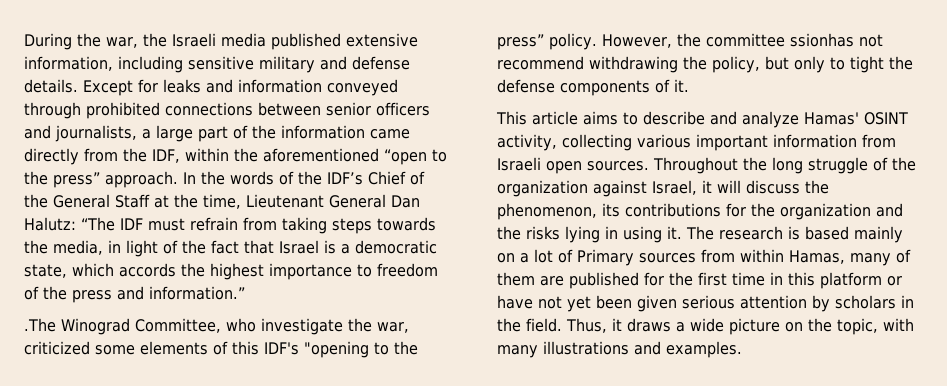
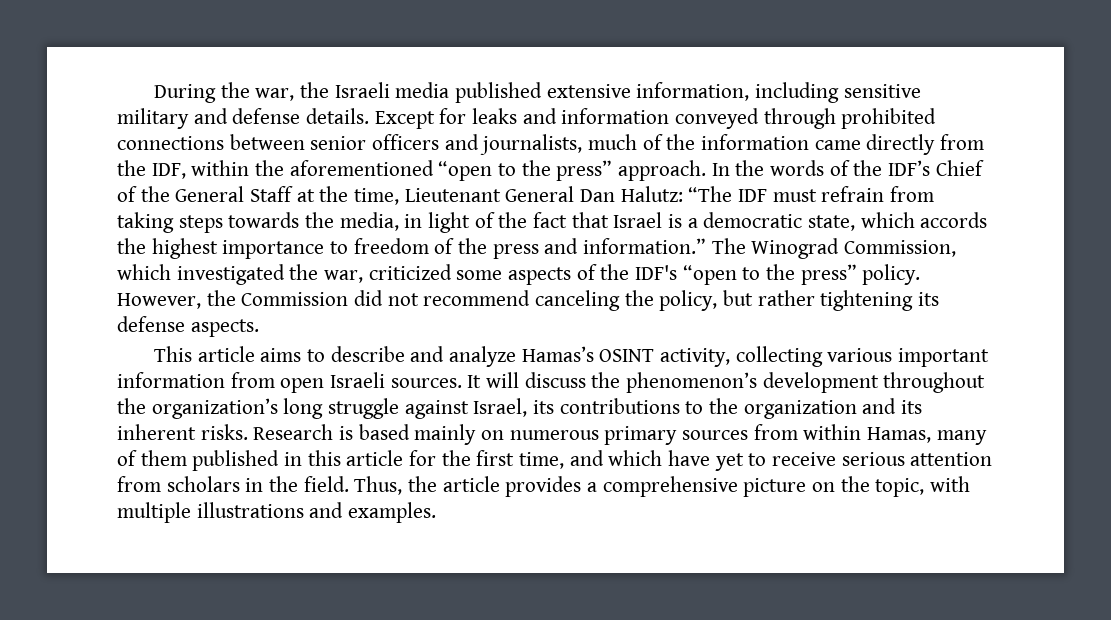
- Except for leaks and information conveyed through prohibited connections between senior officers and journalists, a large part of the information came directly from the IDF, within the aforementioned “open to the press” approach.
+ Except for leaks and information conveyed through prohibited connections between senior officers and journalists, much of the information came directly from the IDF, within the aforementioned “open to the press” approach.
- In the words of the IDF’s Chief of the General Staff at the time, Lieutenant General Dan Halutz: “The IDF must refrain from taking steps towards the media, in light of the fact that Israel is a democratic state, which accords the highest importance to freedom of the press and information.”
- .The Winograd Committee, who investigate the war, criticized some elements of this IDF's "opening to the press” policy.
+ In the words of the IDF’s Chief of the General Staff at the time, Lieutenant General Dan Halutz: “The IDF must refrain from taking steps towards the media, in light of the fact that Israel is a democratic state, which accords the highest importance to freedom of the press and information.” The Winograd Commission, which investigated the war, criticized some aspects of the IDF's “open to the press” policy.
- However, the committee ssionhas not recommend withdrawing the policy, but only to tight the defense components of it.
+ However, the Commission did not recommend canceling the policy, but rather tightening its defense aspects.
- This article aims to describe and analyze Hamas' OSINT activity, collecting various important information from Israeli open sources. Throughout the long struggle of the organization against Israel, it will discuss the phenomenon, its contributions for the organization and the risks lying in using it. The research is based mainly on a lot of Primary sources from within Hamas, many of them are published for the first time in this platform or have not yet been given serious attention by scholars in the field.
+ This article aims to describe and analyze Hamas’s OSINT activity, collecting various important information from open Israeli sources. It will discuss the phenomenon’s development throughout the organization’s long struggle against Israel, its contributions to the organization and its inherent risks. Research is based mainly on numerous primary sources from within Hamas, many of them published in this article for the first time, and which have yet to receive serious attention from scholars in the field.
- Thus, it draws a wide picture on the topic, with many illustrations and examples.
+ Thus, the article provides a comprehensive picture on the topic, with multiple illustrations and examples.

